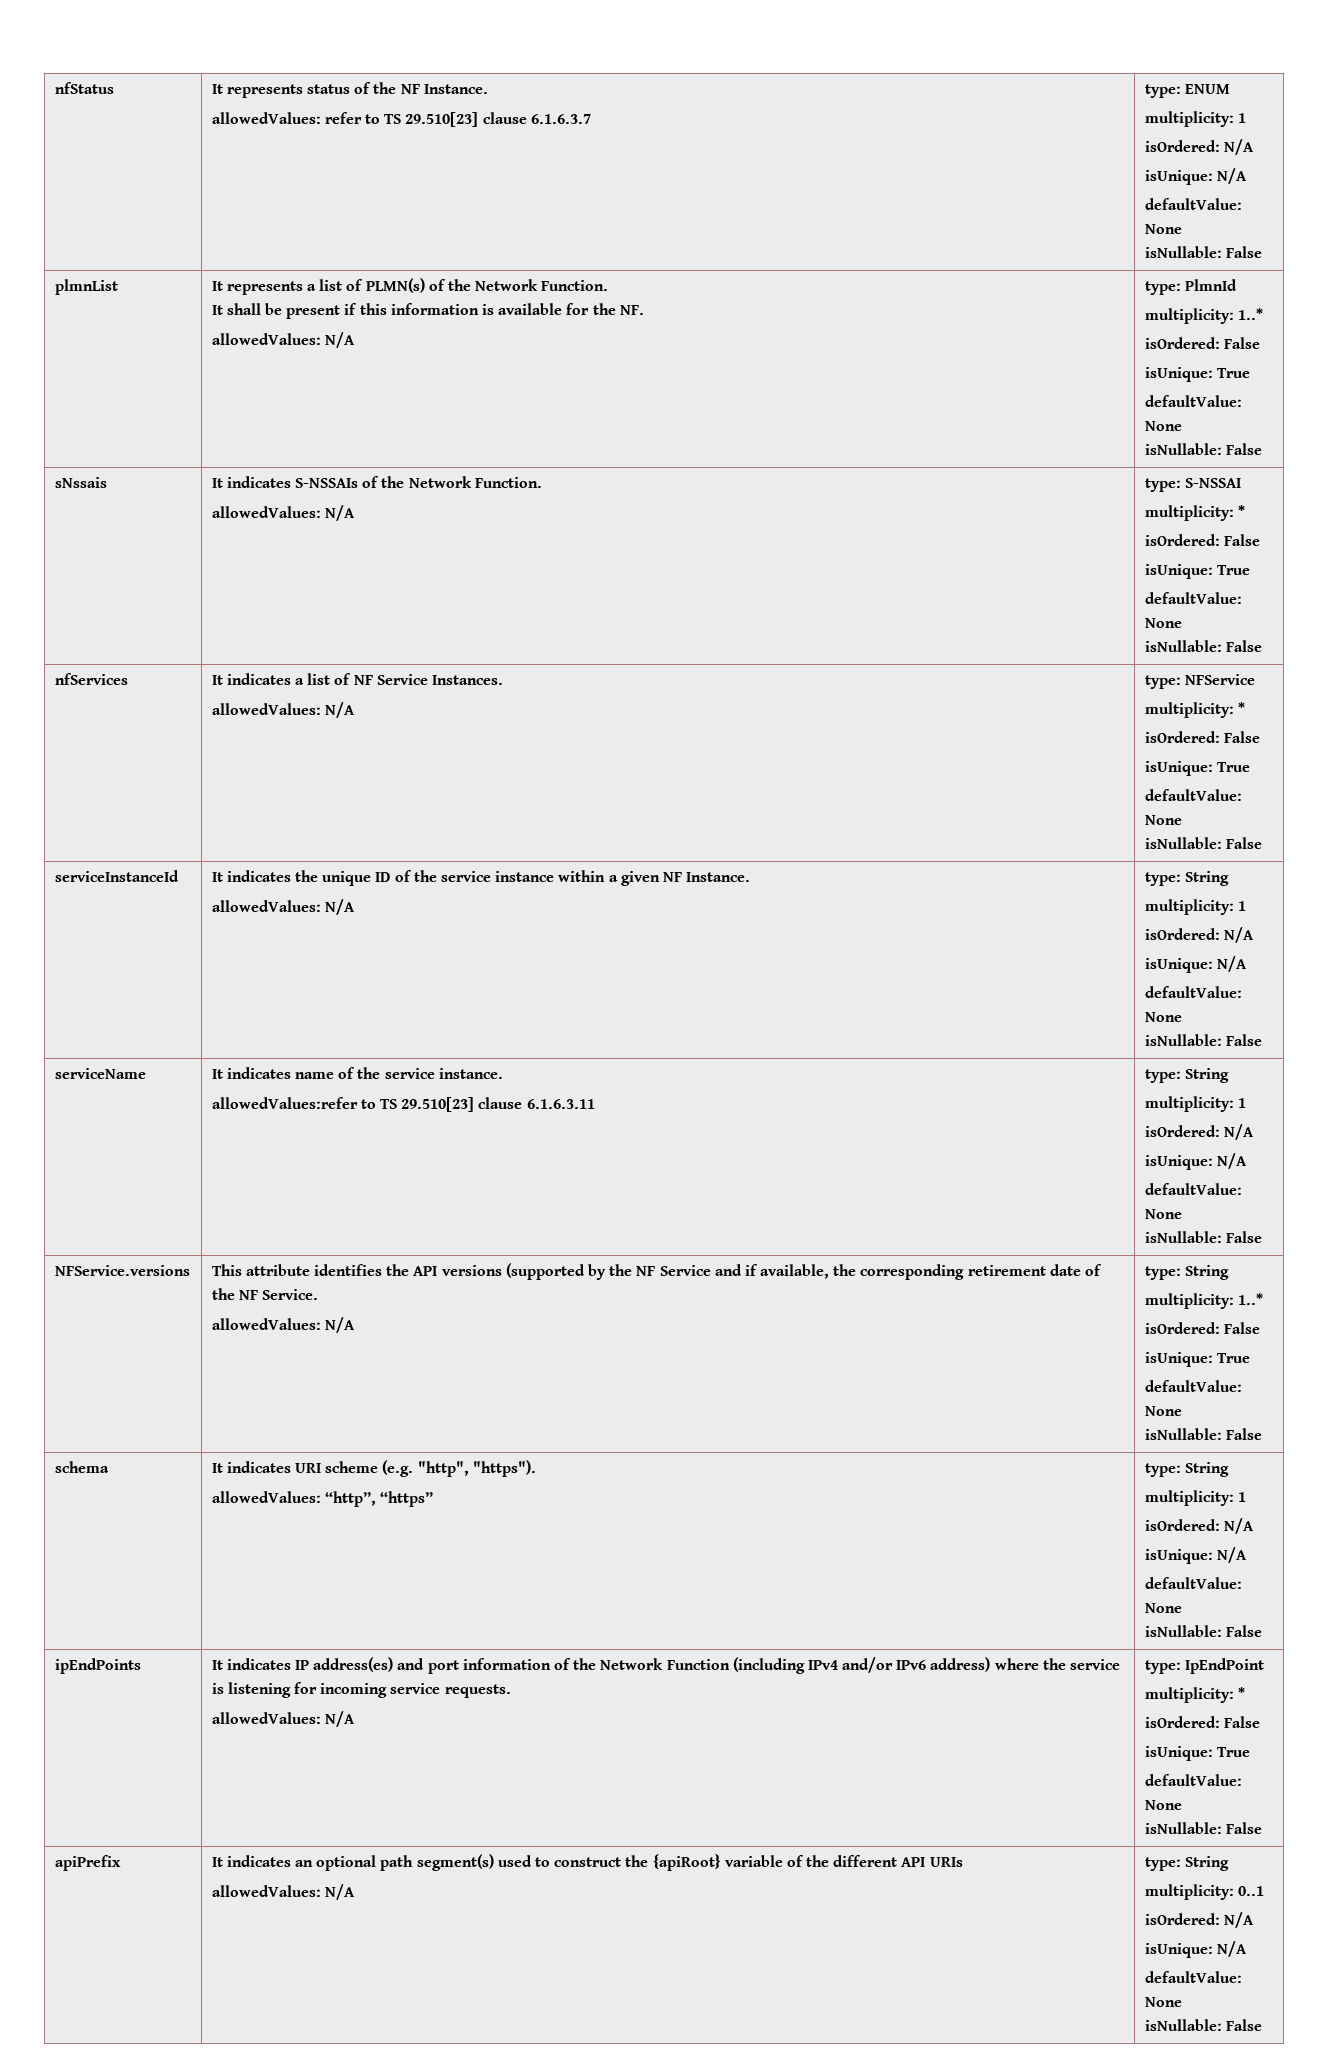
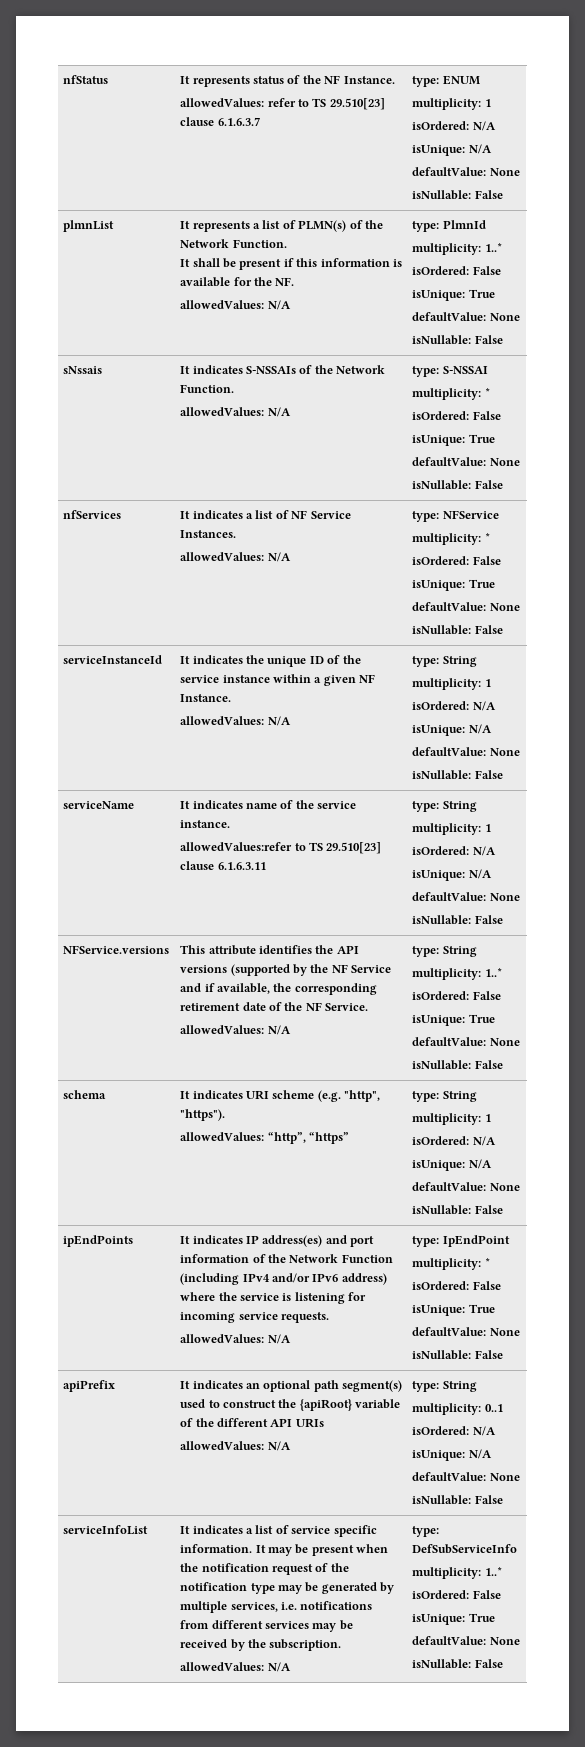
+ serviceInfoList | It indicates a list of service specific information. It may be present when the notification request of the notification type may be generated by multiple services, i.e. notifications from different services may be received by the subscription.
+ allowedValues: N/A | type: DefSubServiceInfo
+ multiplicity: 1..*
+ isOrdered: False
+ isUnique: True
+ defaultValue: None
+ isNullable: False

